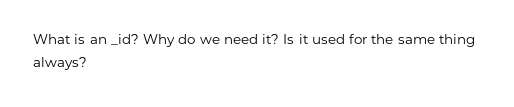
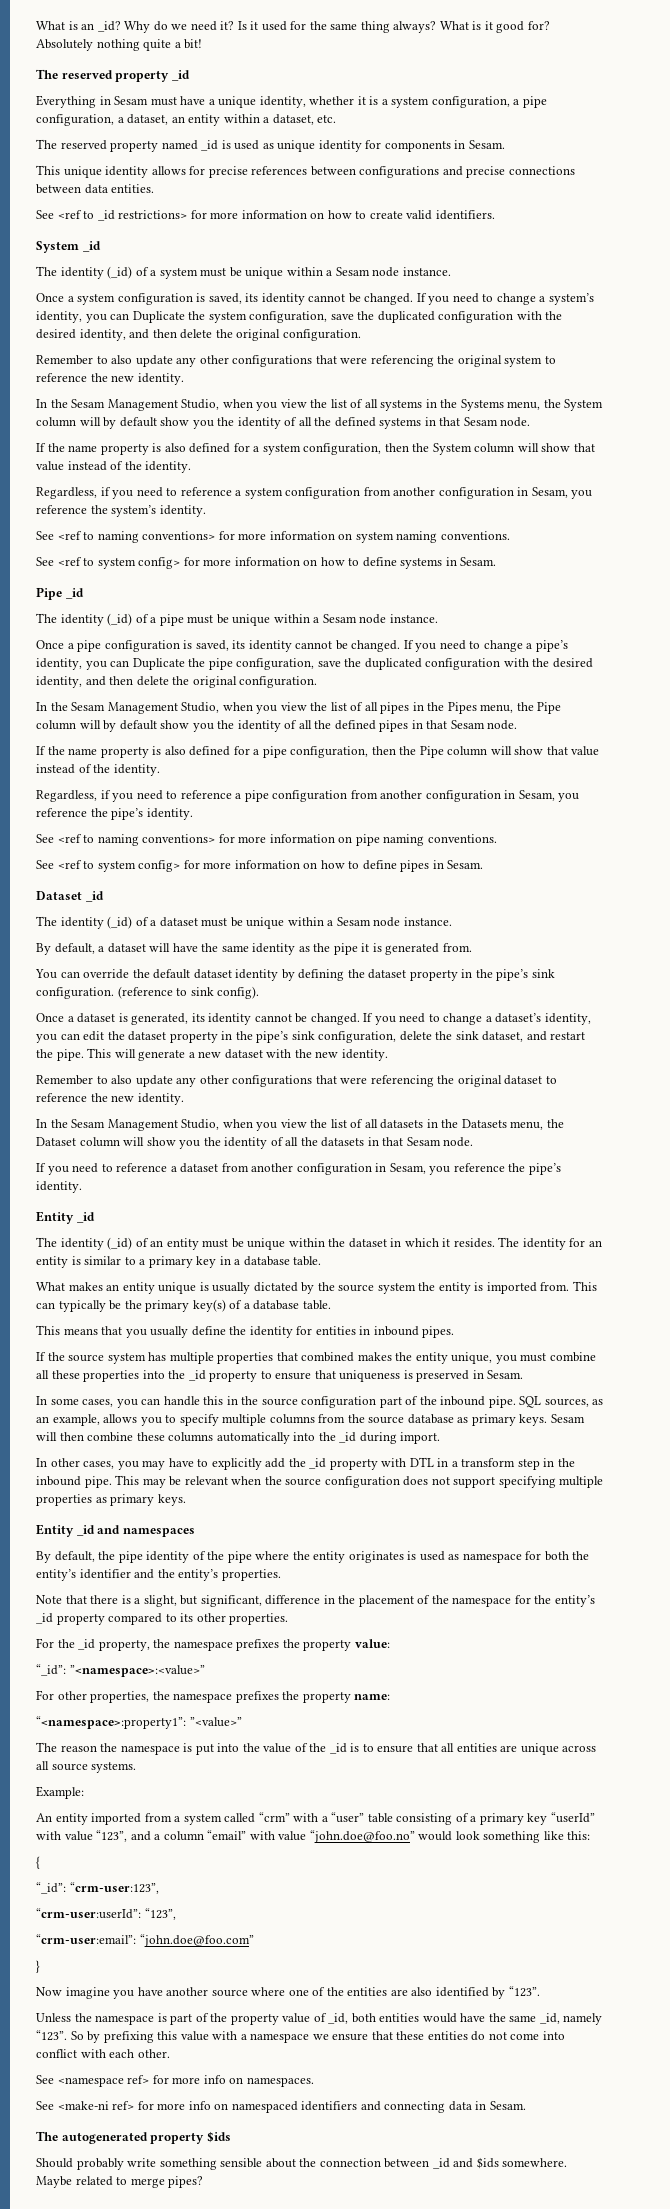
+ What is it good for? Absolutely nothing quite a bit!
+ The reserved property _id
+ Everything in Sesam must have a unique identity, whether it is a system configuration, a pipe configuration, a dataset, an entity within a dataset, etc.
+ The reserved property named _id is used as unique identity for components in Sesam.
+ This unique identity allows for precise references between configurations and precise connections between data entities.
+ See <ref to _id restrictions> for more information on how to create valid identifiers.
+ System _id
+ The identity (_id) of a system must be unique within a Sesam node instance.
+ Once a system configuration is saved, its identity cannot be changed. If you need to change a system’s identity, you can Duplicate the system configuration, save the duplicated configuration with the desired identity, and then delete the original configuration.
+ Remember to also update any other configurations that were referencing the original system to reference the new identity.
+ In the Sesam Management Studio, when you view the list of all systems in the Systems menu, the System column will by default show you the identity of all the defined systems in that Sesam node.
+ If the name property is also defined for a system configuration, then the System column will show that value instead of the identity.
+ Regardless, if you need to reference a system configuration from another configuration in Sesam, you reference the system’s identity.
+ See <ref to naming conventions> for more information on system naming conventions.
+ See <ref to system config> for more information on how to define systems in Sesam.
+ Pipe _id
+ The identity (_id) of a pipe must be unique within a Sesam node instance.
+ Once a pipe configuration is saved, its identity cannot be changed. If you need to change a pipe’s identity, you can Duplicate the pipe configuration, save the duplicated configuration with the desired identity, and then delete the original configuration.
+ In the Sesam Management Studio, when you view the list of all pipes in the Pipes menu, the Pipe column will by default show you the identity of all the defined pipes in that Sesam node.
+ If the name property is also defined for a pipe configuration, then the Pipe column will show that value instead of the identity.
+ Regardless, if you need to reference a pipe configuration from another configuration in Sesam, you reference the pipe’s identity.
+ See <ref to naming conventions> for more information on pipe naming conventions.
+ See <ref to system config> for more information on how to define pipes in Sesam.
+ Dataset _id
+ The identity (_id) of a dataset must be unique within a Sesam node instance.
+ By default, a dataset will have the same identity as the pipe it is generated from.
+ You can override the default dataset identity by defining the dataset property in the pipe’s sink configuration. (reference to sink config).
+ Once a dataset is generated, its identity cannot be changed. If you need to change a dataset’s identity, you can edit the dataset property in the pipe’s sink configuration, delete the sink dataset, and restart the pipe. This will generate a new dataset with the new identity.
+ Remember to also update any other configurations that were referencing the original dataset to reference the new identity.
+ In the Sesam Management Studio, when you view the list of all datasets in the Datasets menu, the Dataset column will show you the identity of all the datasets in that Sesam node.
+ If you need to reference a dataset from another configuration in Sesam, you reference the pipe’s identity.
+ Entity _id
+ The identity (_id) of an entity must be unique within the dataset in which it resides. The identity for an entity is similar to a primary key in a database table.
+ What makes an entity unique is usually dictated by the source system the entity is imported from. This can typically be the primary key(s) of a database table.
+ This means that you usually define the identity for entities in inbound pipes.
+ If the source system has multiple properties that combined makes the entity unique, you must combine all these properties into the _id property to ensure that uniqueness is preserved in Sesam.
+ In some cases, you can handle this in the source configuration part of the inbound pipe. SQL sources, as an example, allows you to specify multiple columns from the source database as primary keys. Sesam will then combine these columns automatically into the _id during import.
+ In other cases, you may have to explicitly add the _id property with DTL in a transform step in the inbound pipe. This may be relevant when the source configuration does not support specifying multiple properties as primary keys.
+ Entity _id and namespaces
+ By default, the pipe identity of the pipe where the entity originates is used as namespace for both the entity’s identifier and the entity’s properties.
+ Note that there is a slight, but significant, difference in the placement of the namespace for the entity’s _id property compared to its other properties.
+ For the _id property, the namespace prefixes the property value:
+ “_id”: ”<namespace>:<value>”
+ For other properties, the namespace prefixes the property name:
+ “<namespace>:property1”: ”<value>”
+ The reason the namespace is put into the value of the _id is to ensure that all entities are unique across all source systems.
+ Example:
+ An entity imported from a system called “crm” with a “user” table consisting of a primary key “userId” with value “123”, and a column “email” with value “john.doe@foo.no” would look something like this:
+ {
+ “_id”: “crm-user:123”,
+ “crm-user:userId”: “123”,
+ “crm-user:email”: “john.doe@foo.com”
+ }
+ Now imagine you have another source where one of the entities are also identified by “123”.
+ Unless the namespace is part of the property value of _id, both entities would have the same _id, namely “123”. So by prefixing this value with a namespace we ensure that these entities do not come into conflict with each other.
+ See <namespace ref> for more info on namespaces.
+ See <make-ni ref> for more info on namespaced identifiers and connecting data in Sesam.
+ The autogenerated property $ids
+ Should probably write something sensible about the connection between _id and $ids somewhere. Maybe related to merge pipes?

